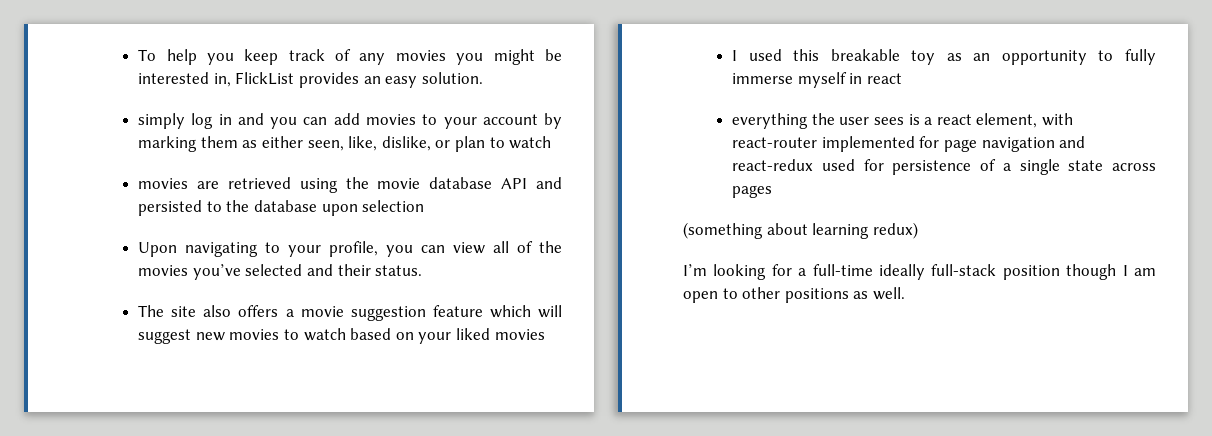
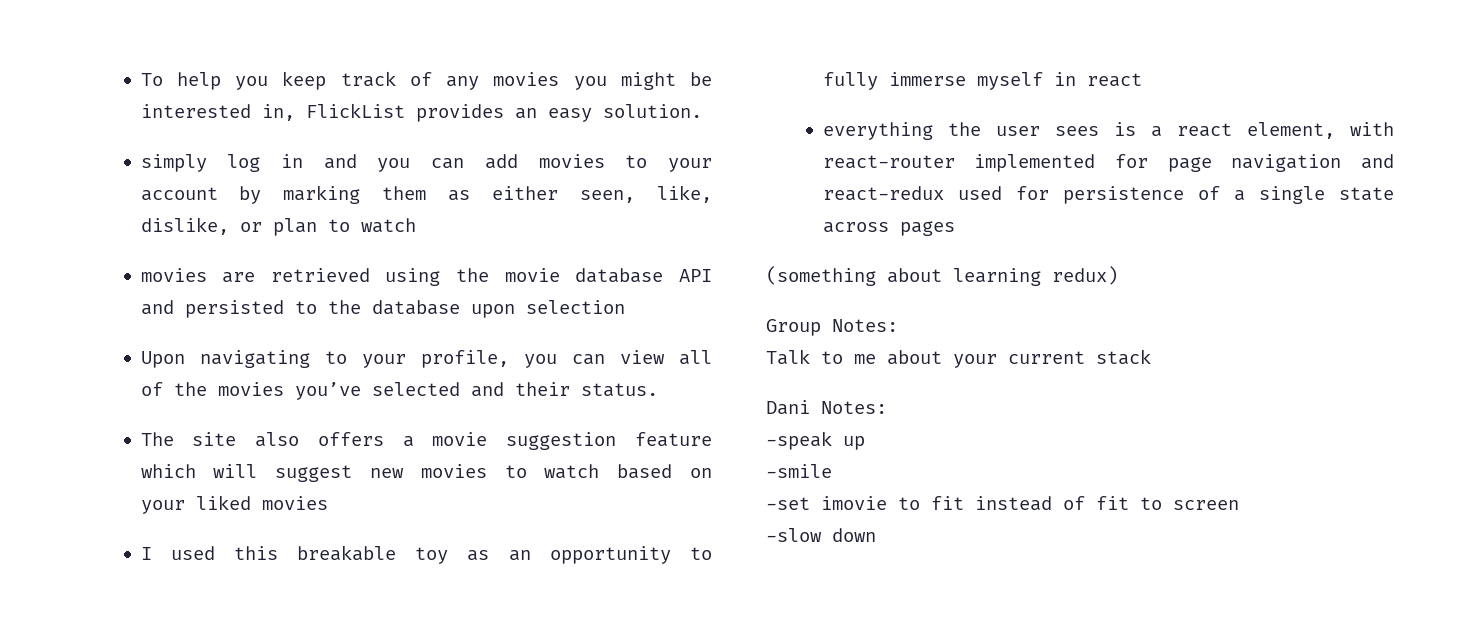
- I’m looking for a full-time ideally full-stack position though I am open to other positions as well.
+ Group Notes:
+ Talk to me about your current stack
+ Dani Notes:
+ -speak up
+ -smile
+ -set imovie to fit instead of fit to screen
+ -slow down

